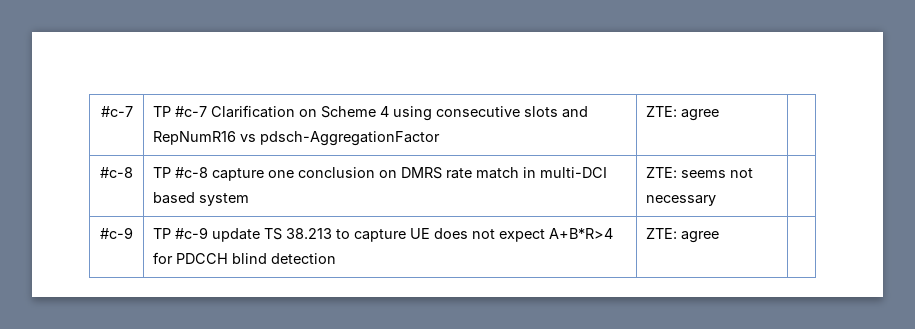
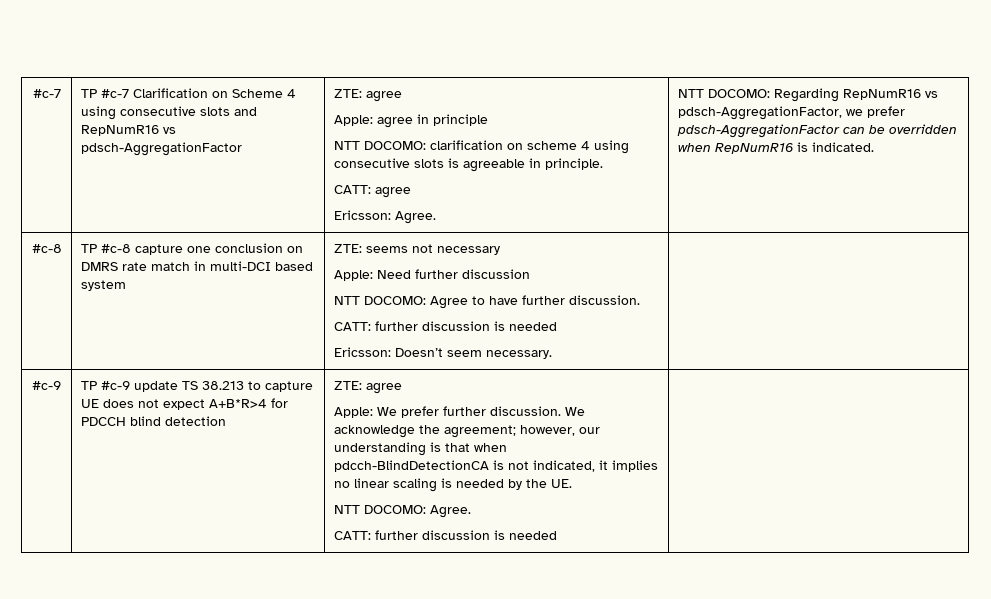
+ Apple: agree in principle
+ NTT DOCOMO: clarification on scheme 4 using consecutive slots is agreeable in principle.
+ CATT: agree
+ Ericsson: Agree. | NTT DOCOMO: Regarding RepNumR16 vs pdsch-AggregationFactor, we prefer pdsch-AggregationFactor can be overridden when RepNumR16 is indicated.
- #c-8 | TP #c-8 capture one conclusion on DMRS rate match in multi-DCI based system | ZTE: seems not necessary |
+ #c-8 | TP #c-8 capture one conclusion on DMRS rate match in multi-DCI based system | ZTE: seems not necessary
+ Apple: Need further discussion
+ NTT DOCOMO: Agree to have further discussion.
+ CATT: further discussion is needed
+ Ericsson: Doesn’t seem necessary. |
+ Apple: We prefer further discussion. We acknowledge the agreement; however, our understanding is that when pdcch-BlindDetectionCA is not indicated, it implies no linear scaling is needed by the UE.
+ NTT DOCOMO: Agree.
+ CATT: further discussion is needed

